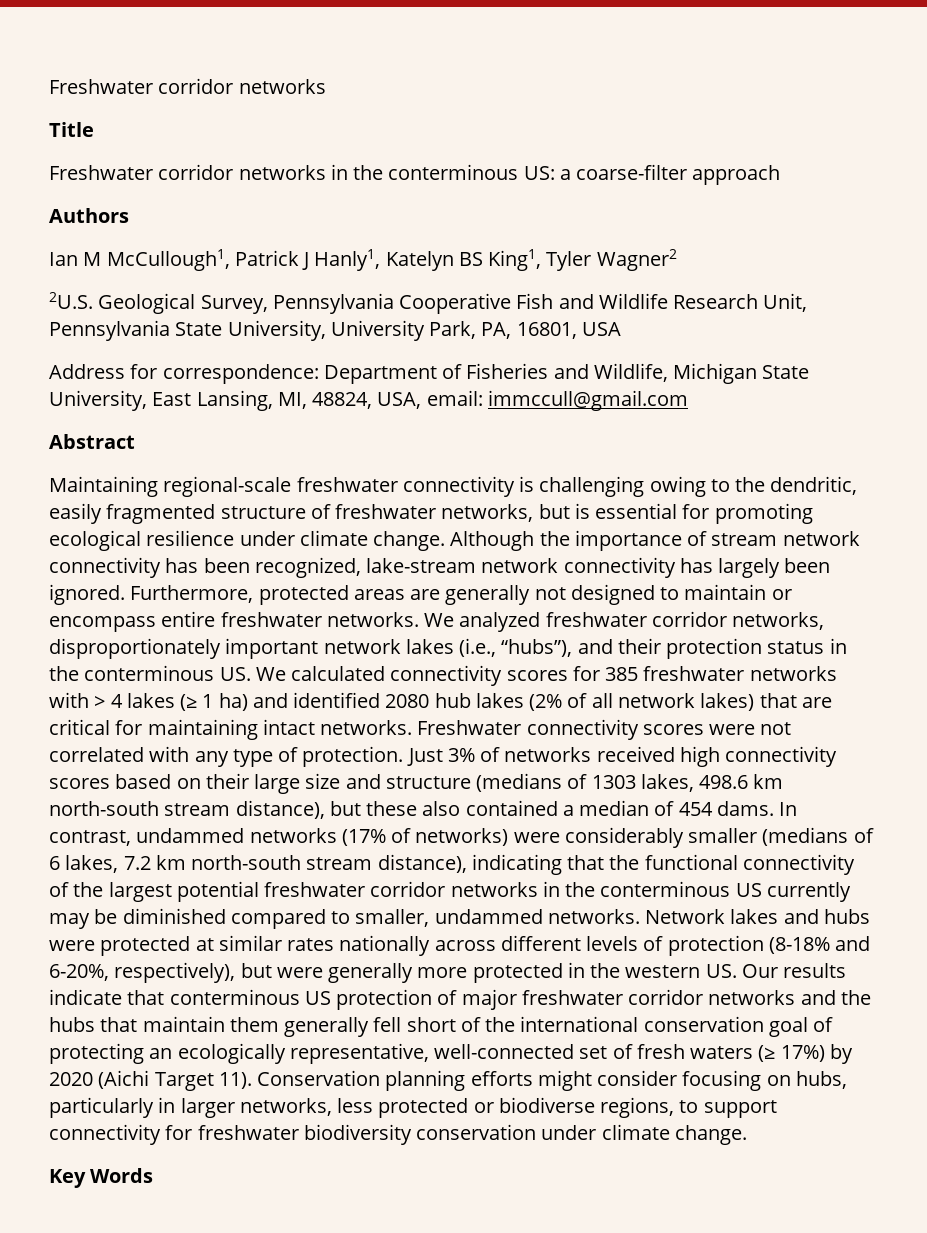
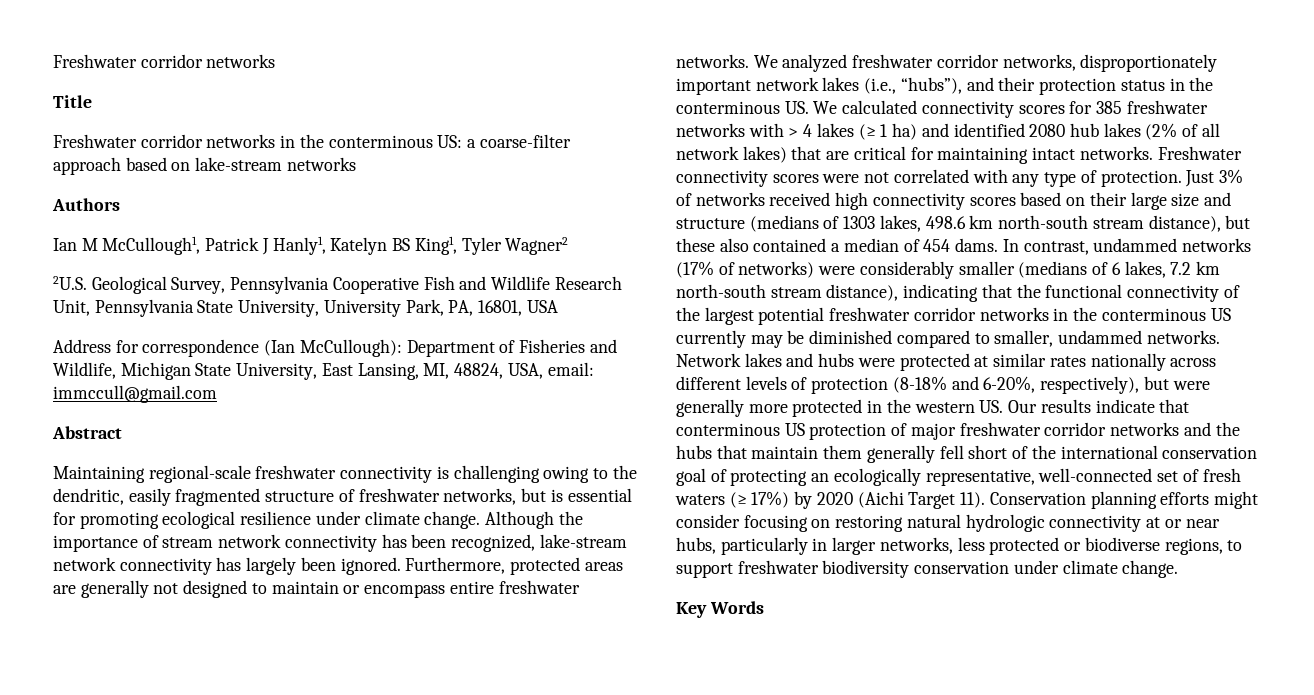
- Freshwater corridor networks in the conterminous US: a coarse-filter approach
+ Freshwater corridor networks in the conterminous US: a coarse-filter approach based on lake-stream networks
- Address for correspondence: Department of Fisheries and Wildlife, Michigan State University, East Lansing, MI, 48824, USA, email: immccull@gmail.com
+ Address for correspondence (Ian McCullough): Department of Fisheries and Wildlife, Michigan State University, East Lansing, MI, 48824, USA, email: immccull@gmail.com
- Conservation planning efforts might consider focusing on hubs, particularly in larger networks, less protected or biodiverse regions, to support connectivity for freshwater biodiversity conservation under climate change.
+ Conservation planning efforts might consider focusing on restoring natural hydrologic connectivity at or near hubs, particularly in larger networks, less protected or biodiverse regions, to support freshwater biodiversity conservation under climate change.

